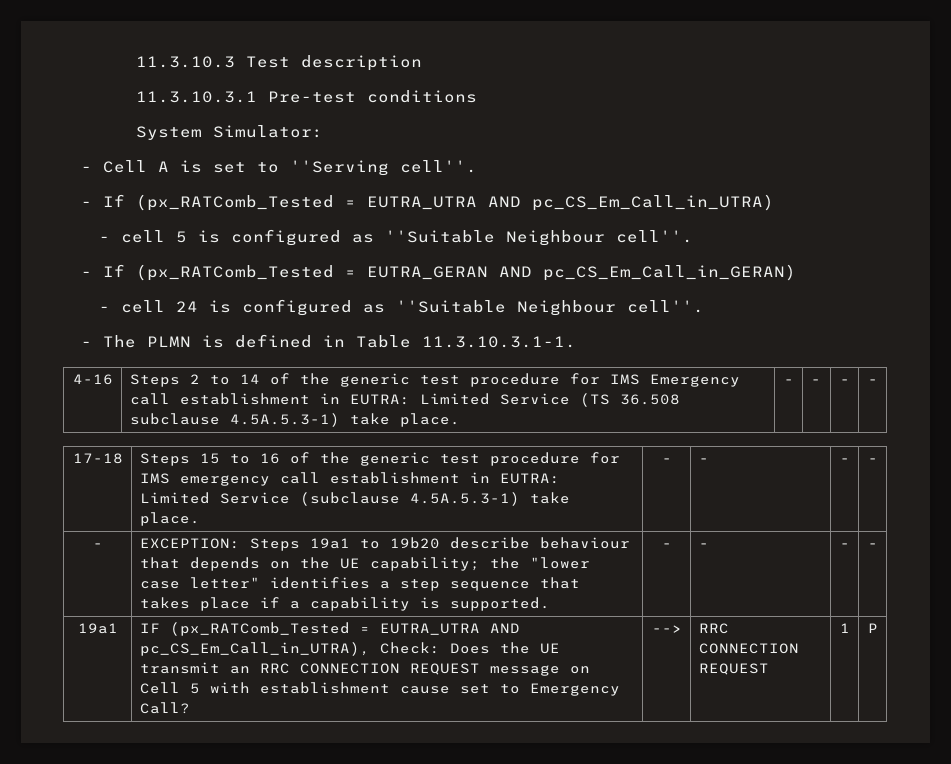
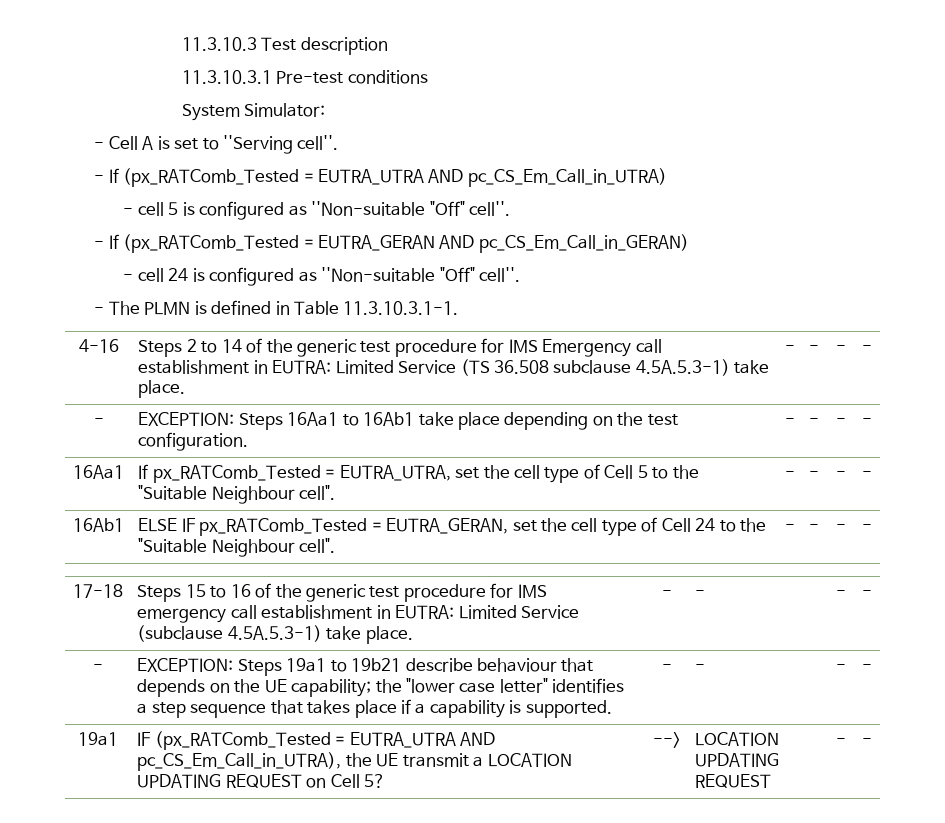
- - cell 5 is configured as ''Suitable Neighbour cell''.
+ - cell 5 is configured as ''Non-suitable "Off" cell''.
- - cell 24 is configured as ''Suitable Neighbour cell''.
+ - cell 24 is configured as ''Non-suitable "Off" cell''.
+ - | EXCEPTION: Steps 16Aa1 to 16Ab1 take place depending on the test configuration. | - | - | - | -
+ 16Aa1 | If px_RATComb_Tested = EUTRA_UTRA, set the cell type of Cell 5 to the "Suitable Neighbour cell". | - | - | - | -
+ 16Ab1 | ELSE IF px_RATComb_Tested = EUTRA_GERAN, set the cell type of Cell 24 to the "Suitable Neighbour cell". | - | - | - | -
- - | EXCEPTION: Steps 19a1 to 19b20 describe behaviour that depends on the UE capability; the "lower case letter" identifies a step sequence that takes place if a capability is supported. | - | - | - | -
+ - | EXCEPTION: Steps 19a1 to 19b21 describe behaviour that depends on the UE capability; the "lower case letter" identifies a step sequence that takes place if a capability is supported. | - | - | - | -
- 19a1 | IF (px_RATComb_Tested = EUTRA_UTRA AND pc_CS_Em_Call_in_UTRA), Check: Does the UE transmit an RRC CONNECTION REQUEST message on Cell 5 with establishment cause set to Emergency Call? | --> | RRC CONNECTION REQUEST | 1 | P
+ 19a1 | IF (px_RATComb_Tested = EUTRA_UTRA AND pc_CS_Em_Call_in_UTRA), the UE transmit a LOCATION UPDATING REQUEST on Cell 5? | --> | LOCATION UPDATING REQUEST | - | -

